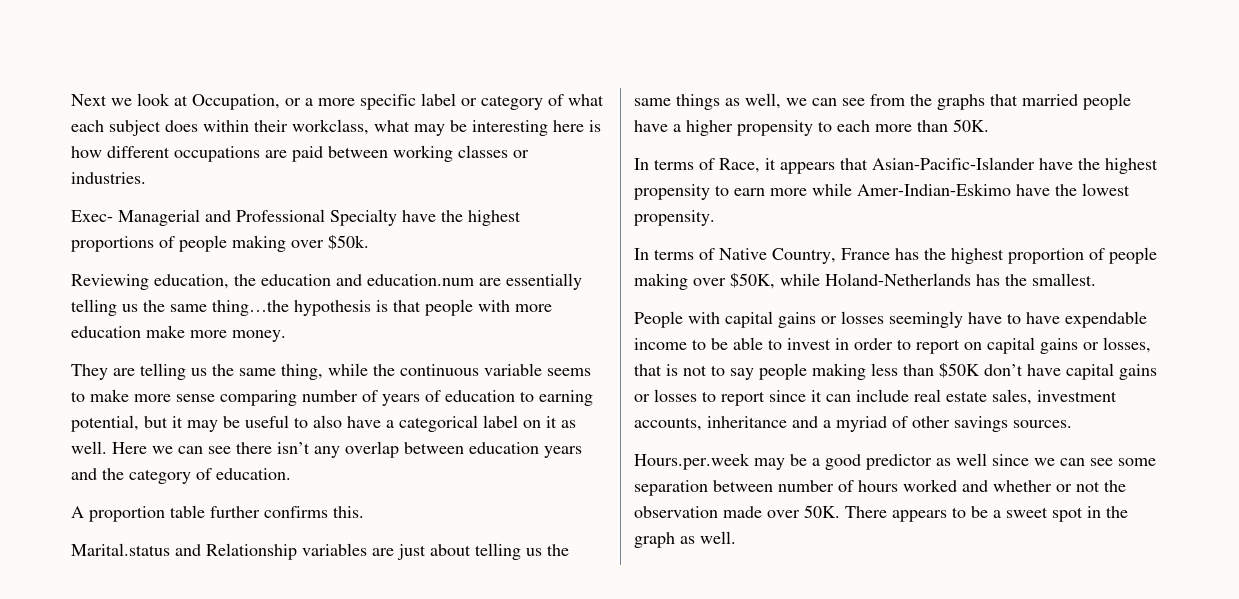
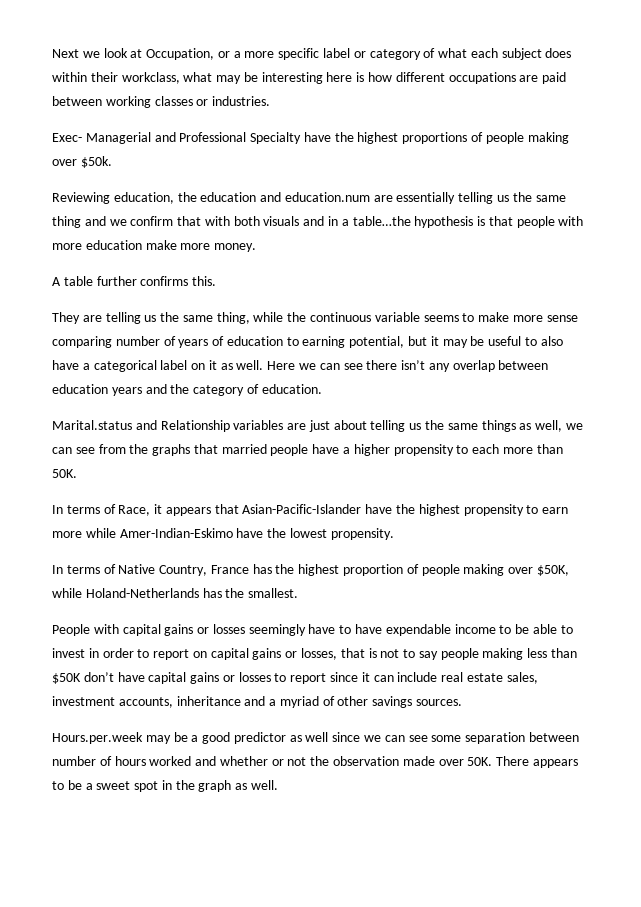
- Reviewing education, the education and education.num are essentially telling us the same thing…the hypothesis is that people with more education make more money.
+ Reviewing education, the education and education.num are essentially telling us the same thing and we confirm that with both visuals and in a table…the hypothesis is that people with more education make more money.
+ A table further confirms this.
- A proportion table further confirms this.

